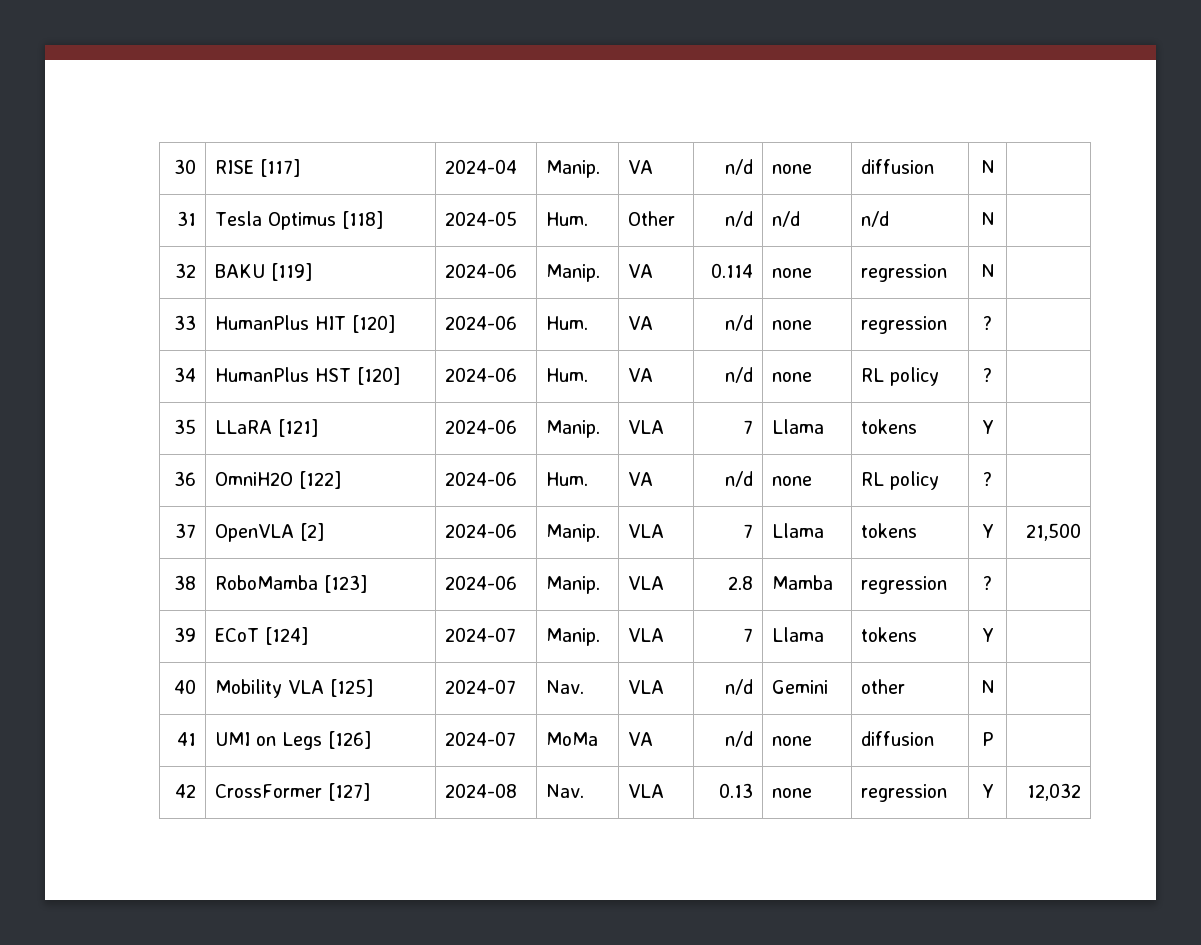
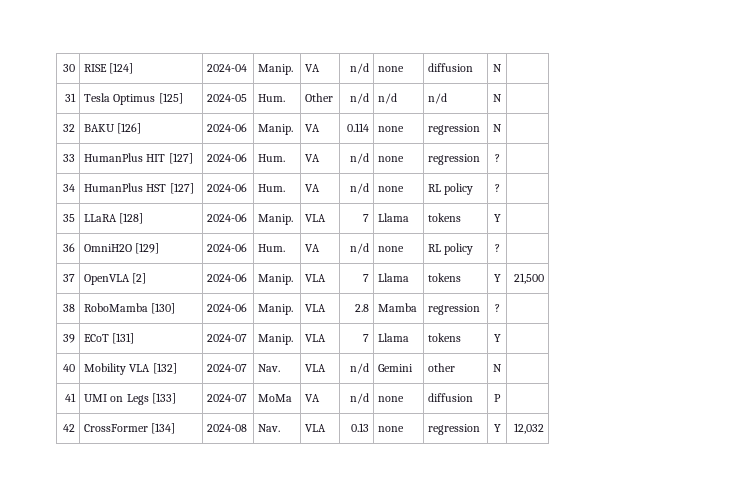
- 30 | RISE [117] | 2024-04 | Manip. | VA | n/d | none | diffusion | N |
+ 30 | RISE [124] | 2024-04 | Manip. | VA | n/d | none | diffusion | N |
- 31 | Tesla Optimus [118] | 2024-05 | Hum. | Other | n/d | n/d | n/d | N |
+ 31 | Tesla Optimus [125] | 2024-05 | Hum. | Other | n/d | n/d | n/d | N |
- 32 | BAKU [119] | 2024-06 | Manip. | VA | 0.114 | none | regression | N |
+ 32 | BAKU [126] | 2024-06 | Manip. | VA | 0.114 | none | regression | N |
- 33 | HumanPlus HIT [120] | 2024-06 | Hum. | VA | n/d | none | regression | ? |
+ 33 | HumanPlus HIT [127] | 2024-06 | Hum. | VA | n/d | none | regression | ? |
- 34 | HumanPlus HST [120] | 2024-06 | Hum. | VA | n/d | none | RL policy | ? |
+ 34 | HumanPlus HST [127] | 2024-06 | Hum. | VA | n/d | none | RL policy | ? |
- 35 | LLaRA [121] | 2024-06 | Manip. | VLA | 7 | Llama | tokens | Y |
+ 35 | LLaRA [128] | 2024-06 | Manip. | VLA | 7 | Llama | tokens | Y |
- 36 | OmniH2O [122] | 2024-06 | Hum. | VA | n/d | none | RL policy | ? |
+ 36 | OmniH2O [129] | 2024-06 | Hum. | VA | n/d | none | RL policy | ? |
- 38 | RoboMamba [123] | 2024-06 | Manip. | VLA | 2.8 | Mamba | regression | ? |
+ 38 | RoboMamba [130] | 2024-06 | Manip. | VLA | 2.8 | Mamba | regression | ? |
- 39 | ECoT [124] | 2024-07 | Manip. | VLA | 7 | Llama | tokens | Y |
+ 39 | ECoT [131] | 2024-07 | Manip. | VLA | 7 | Llama | tokens | Y |
- 40 | Mobility VLA [125] | 2024-07 | Nav. | VLA | n/d | Gemini | other | N |
+ 40 | Mobility VLA [132] | 2024-07 | Nav. | VLA | n/d | Gemini | other | N |
- 41 | UMI on Legs [126] | 2024-07 | MoMa | VA | n/d | none | diffusion | P |
+ 41 | UMI on Legs [133] | 2024-07 | MoMa | VA | n/d | none | diffusion | P |
- 42 | CrossFormer [127] | 2024-08 | Nav. | VLA | 0.13 | none | regression | Y | 12,032
+ 42 | CrossFormer [134] | 2024-08 | Nav. | VLA | 0.13 | none | regression | Y | 12,032

